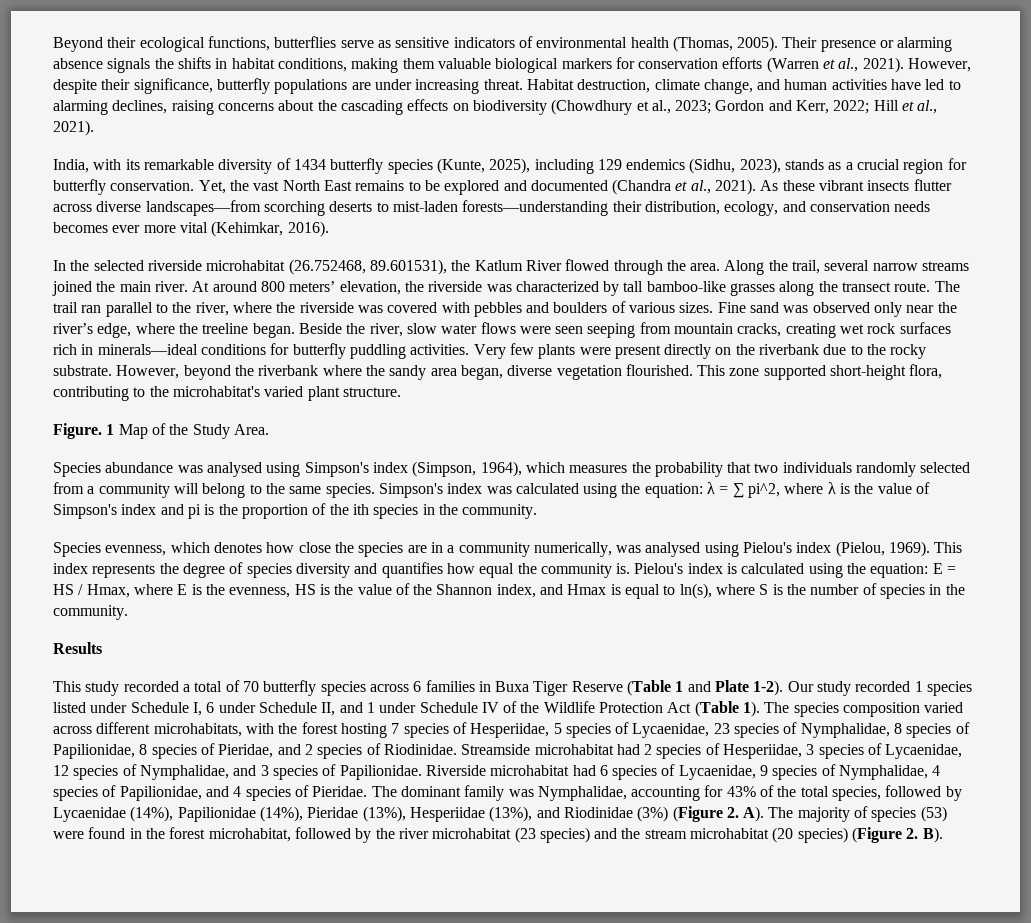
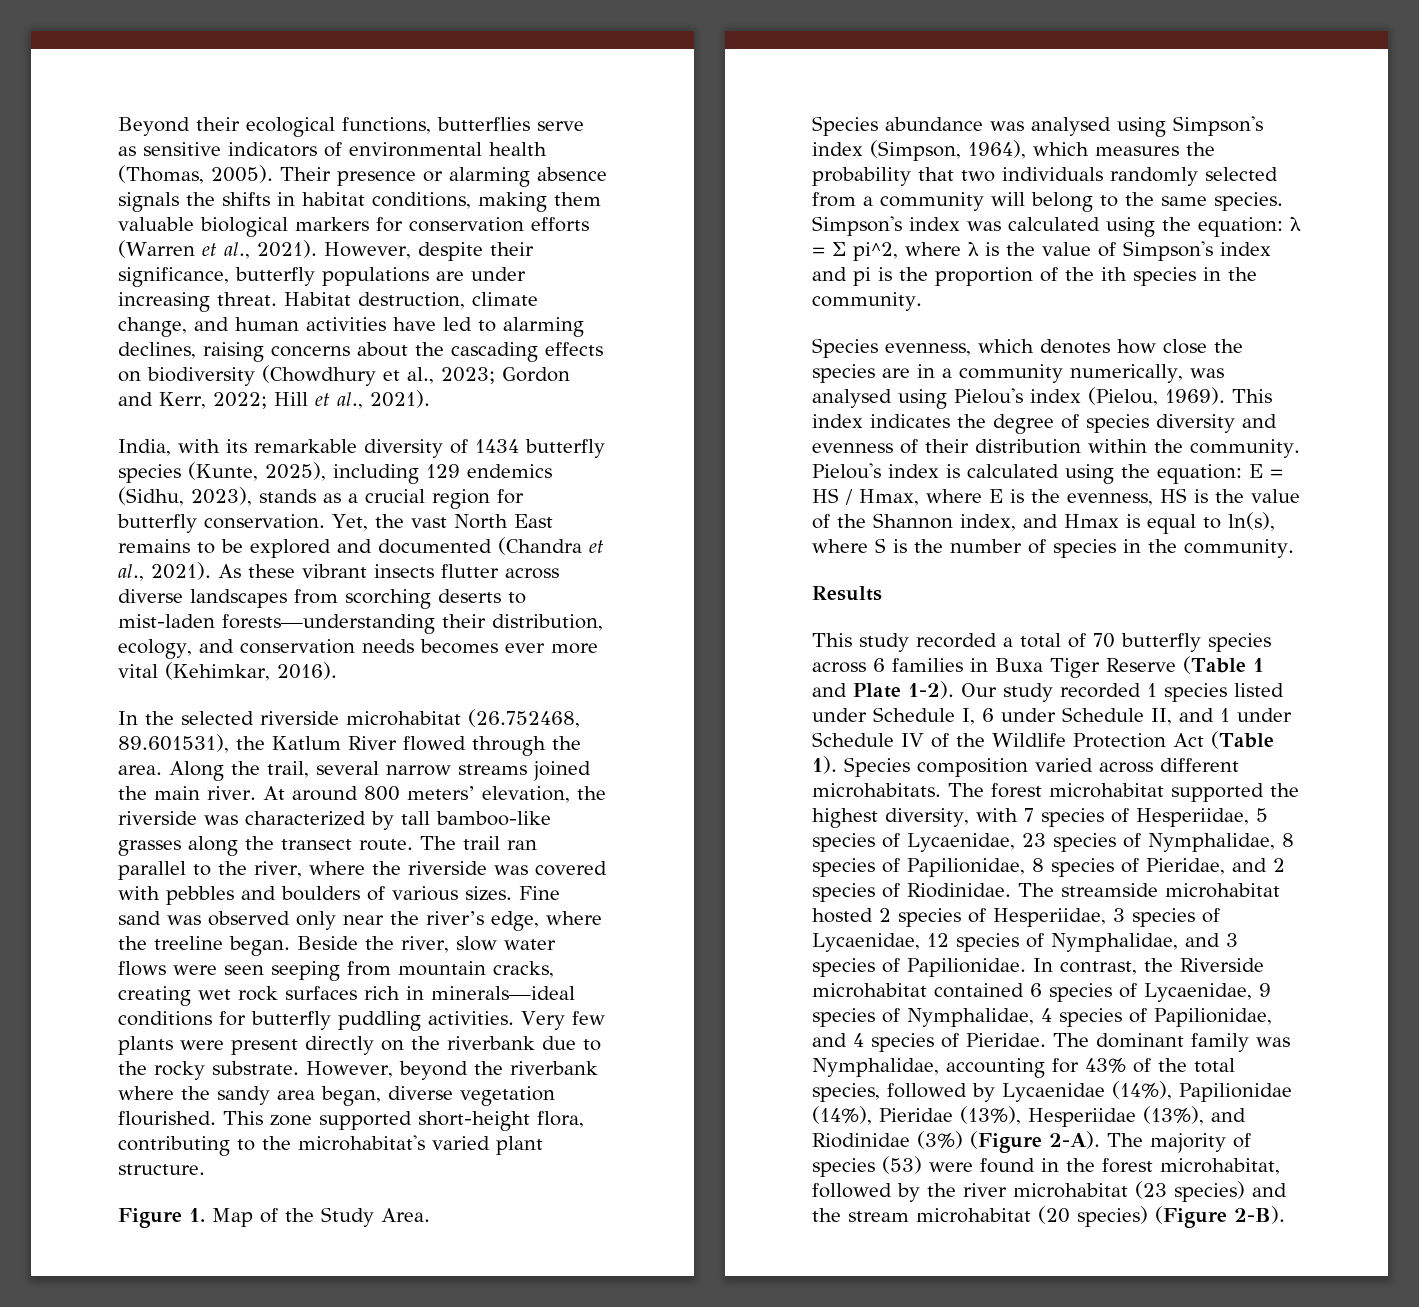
- As these vibrant insects flutter across diverse landscapes—from scorching deserts to mist-laden forests—understanding their distribution, ecology, and conservation needs becomes ever more vital (Kehimkar, 2016).
+ As these vibrant insects flutter across diverse landscapes from scorching deserts to mist-laden forests—understanding their distribution, ecology, and conservation needs becomes ever more vital (Kehimkar, 2016).
- Figure. 1 Map of the Study Area.
+ Figure 1. Map of the Study Area.
- This index represents the degree of species diversity and quantifies how equal the community is.
+ This index indicates the degree of species diversity and evenness of their distribution within the community.
- The species composition varied across different microhabitats, with the forest hosting 7 species of Hesperiidae, 5 species of Lycaenidae, 23 species of Nymphalidae, 8 species of Papilionidae, 8 species of Pieridae, and 2 species of Riodinidae.
+ Species composition varied across different microhabitats. The forest microhabitat supported the highest diversity, with 7 species of Hesperiidae, 5 species of Lycaenidae, 23 species of Nymphalidae, 8 species of Papilionidae, 8 species of Pieridae, and 2 species of Riodinidae.
- Streamside microhabitat had 2 species of Hesperiidae, 3 species of Lycaenidae, 12 species of Nymphalidae, and 3 species of Papilionidae.
+ The streamside microhabitat hosted 2 species of Hesperiidae, 3 species of Lycaenidae, 12 species of Nymphalidae, and 3 species of Papilionidae.
- Riverside microhabitat had 6 species of Lycaenidae, 9 species of Nymphalidae, 4 species of Papilionidae, and 4 species of Pieridae.
+ In contrast, the Riverside microhabitat contained 6 species of Lycaenidae, 9 species of Nymphalidae, 4 species of Papilionidae, and 4 species of Pieridae.
- The dominant family was Nymphalidae, accounting for 43% of the total species, followed by Lycaenidae (14%), Papilionidae (14%), Pieridae (13%), Hesperiidae (13%), and Riodinidae (3%) (Figure 2. A). The majority of species (53) were found in the forest microhabitat, followed by the river microhabitat (23 species) and the stream microhabitat (20 species) (Figure 2. B).
+ The dominant family was Nymphalidae, accounting for 43% of the total species, followed by Lycaenidae (14%), Papilionidae (14%), Pieridae (13%), Hesperiidae (13%), and Riodinidae (3%) (Figure 2-A). The majority of species (53) were found in the forest microhabitat, followed by the river microhabitat (23 species) and the stream microhabitat (20 species) (Figure 2-B).

